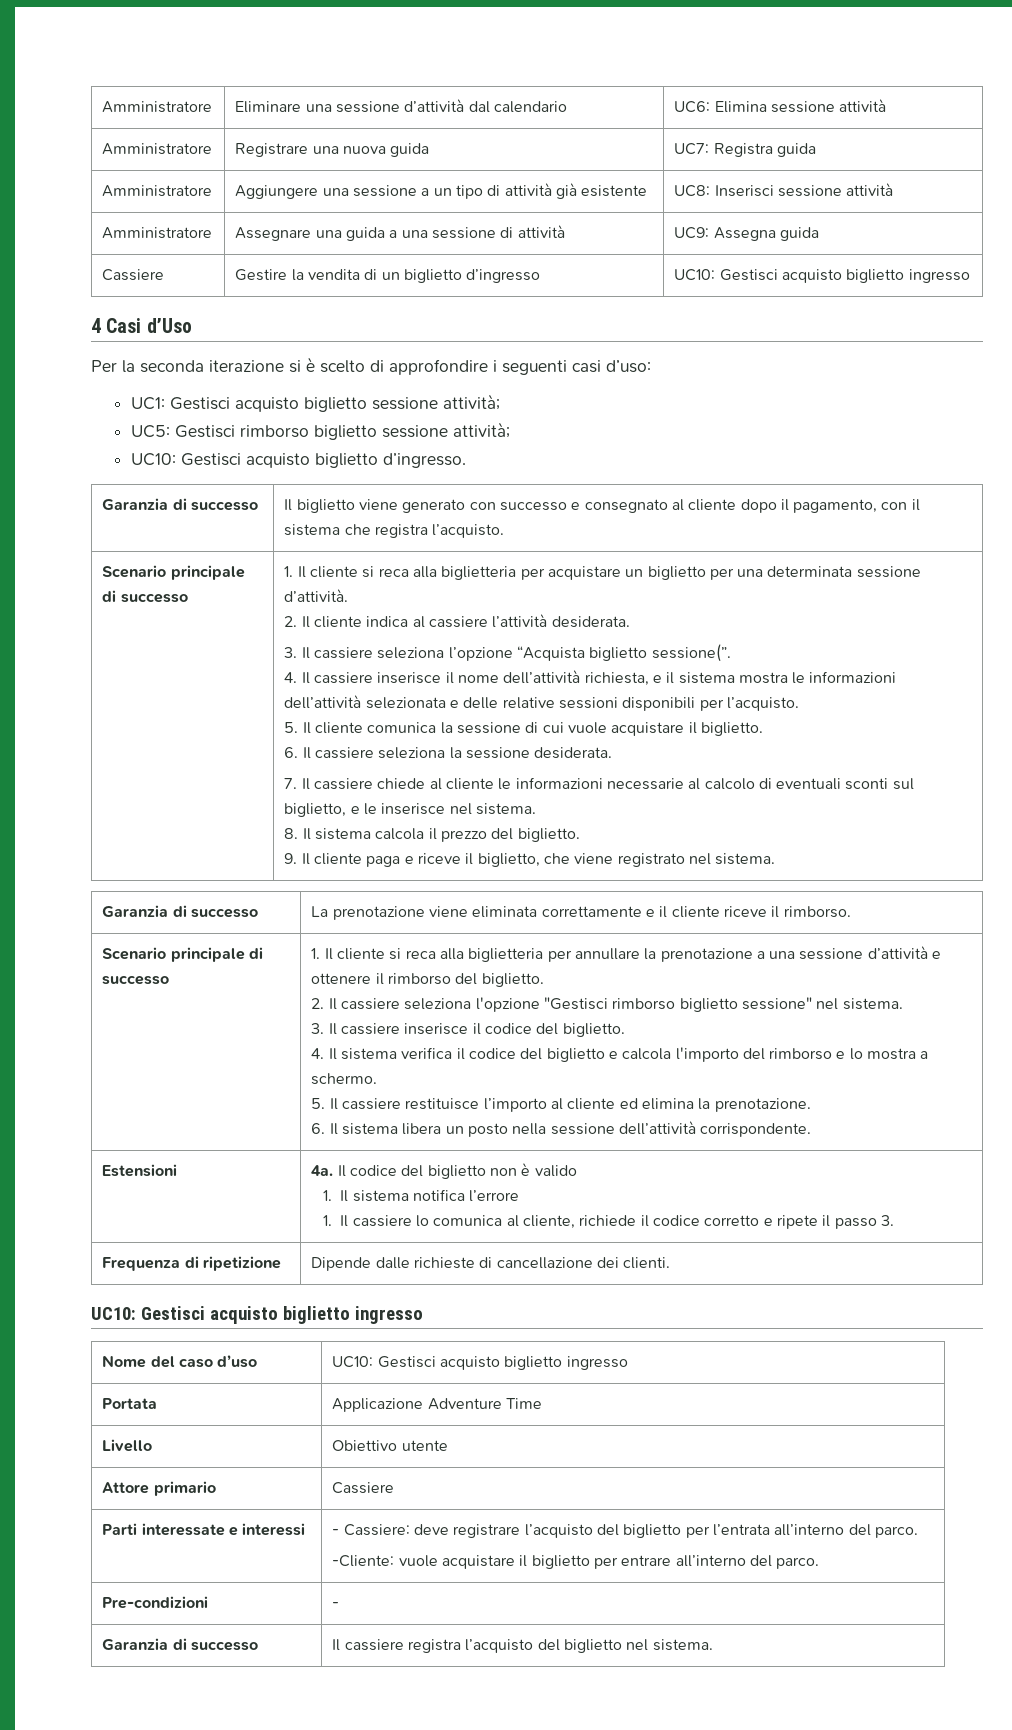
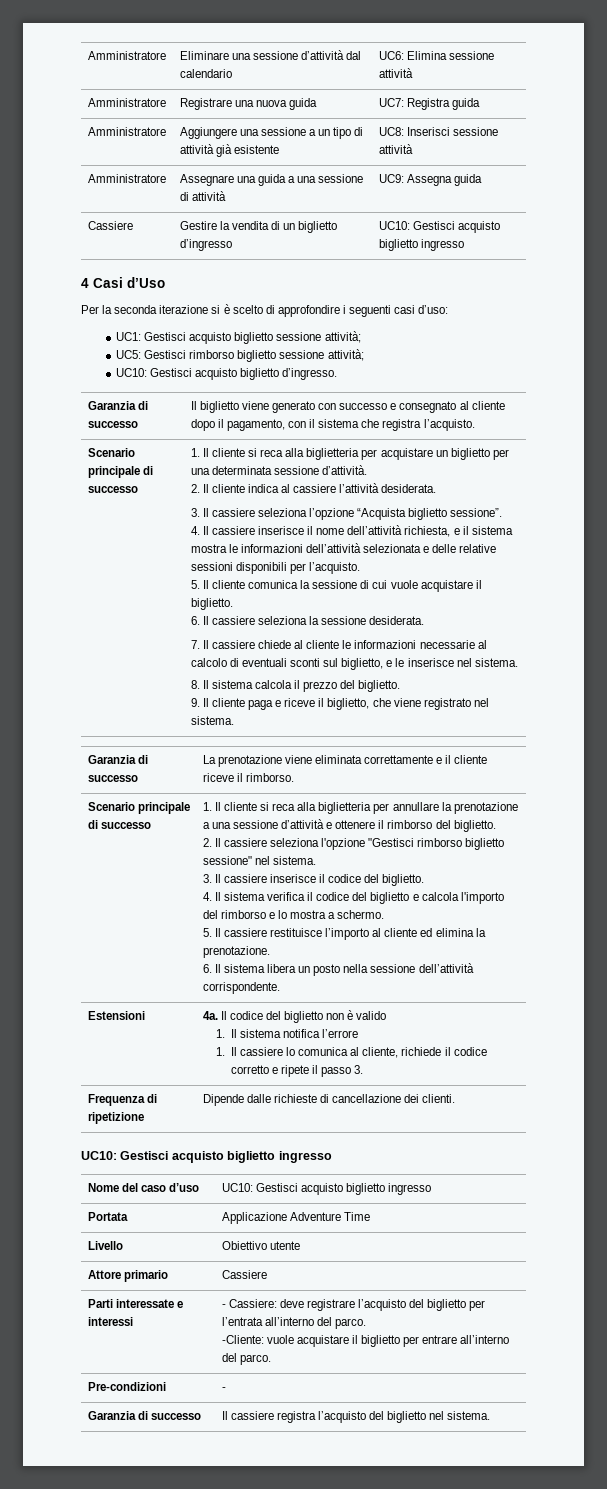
- 3. Il cassiere seleziona l’opzione “Acquista biglietto sessione(”.
+ 3. Il cassiere seleziona l’opzione “Acquista biglietto sessione”.

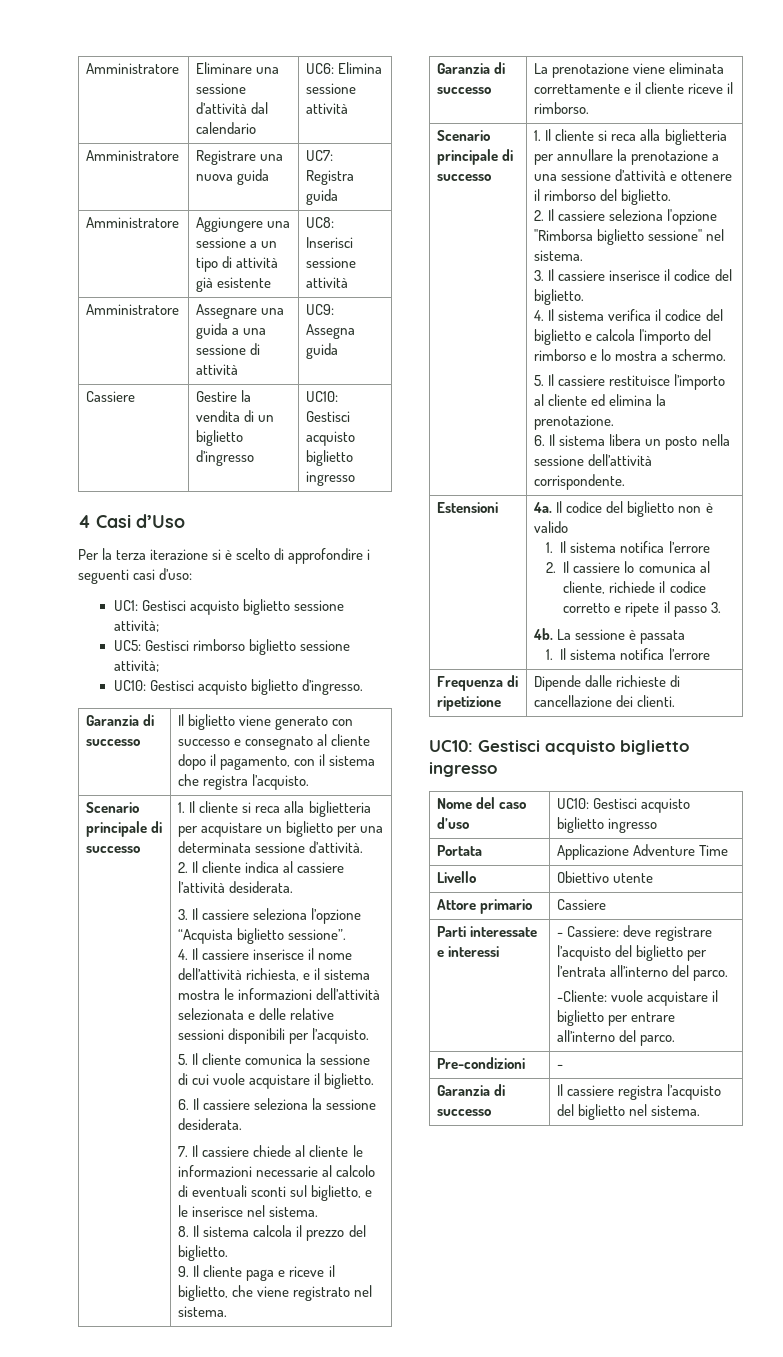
- Per la seconda iterazione si è scelto di approfondire i seguenti casi d’uso:
+ Per la terza iterazione si è scelto di approfondire i seguenti casi d’uso:
- 2. Il cassiere seleziona l'opzione "Gestisci rimborso biglietto sessione" nel sistema.
+ 2. Il cassiere seleziona l'opzione "Rimborsa biglietto sessione" nel sistema.
  Estensioni | 4a. Il codice del biglietto non è valido
  1. Il sistema notifica l’errore
- 1. Il cassiere lo comunica al cliente, richiede il codice corretto e ripete il passo 3.
+ 2. Il cassiere lo comunica al cliente, richiede il codice corretto e ripete il passo 3.
+ 4b. La sessione è passata
+ 1. Il sistema notifica l’errore

